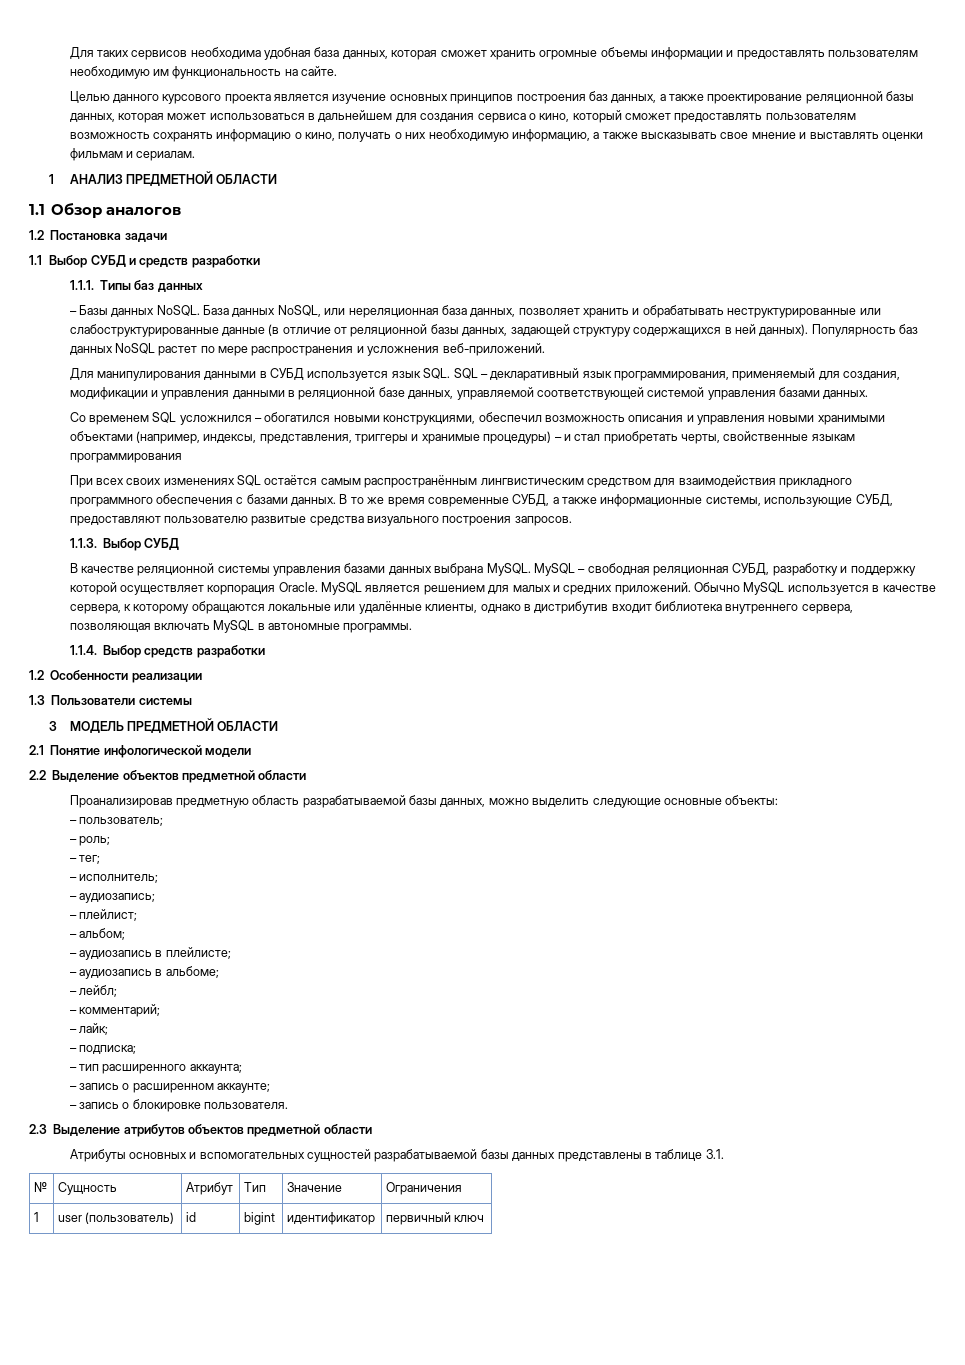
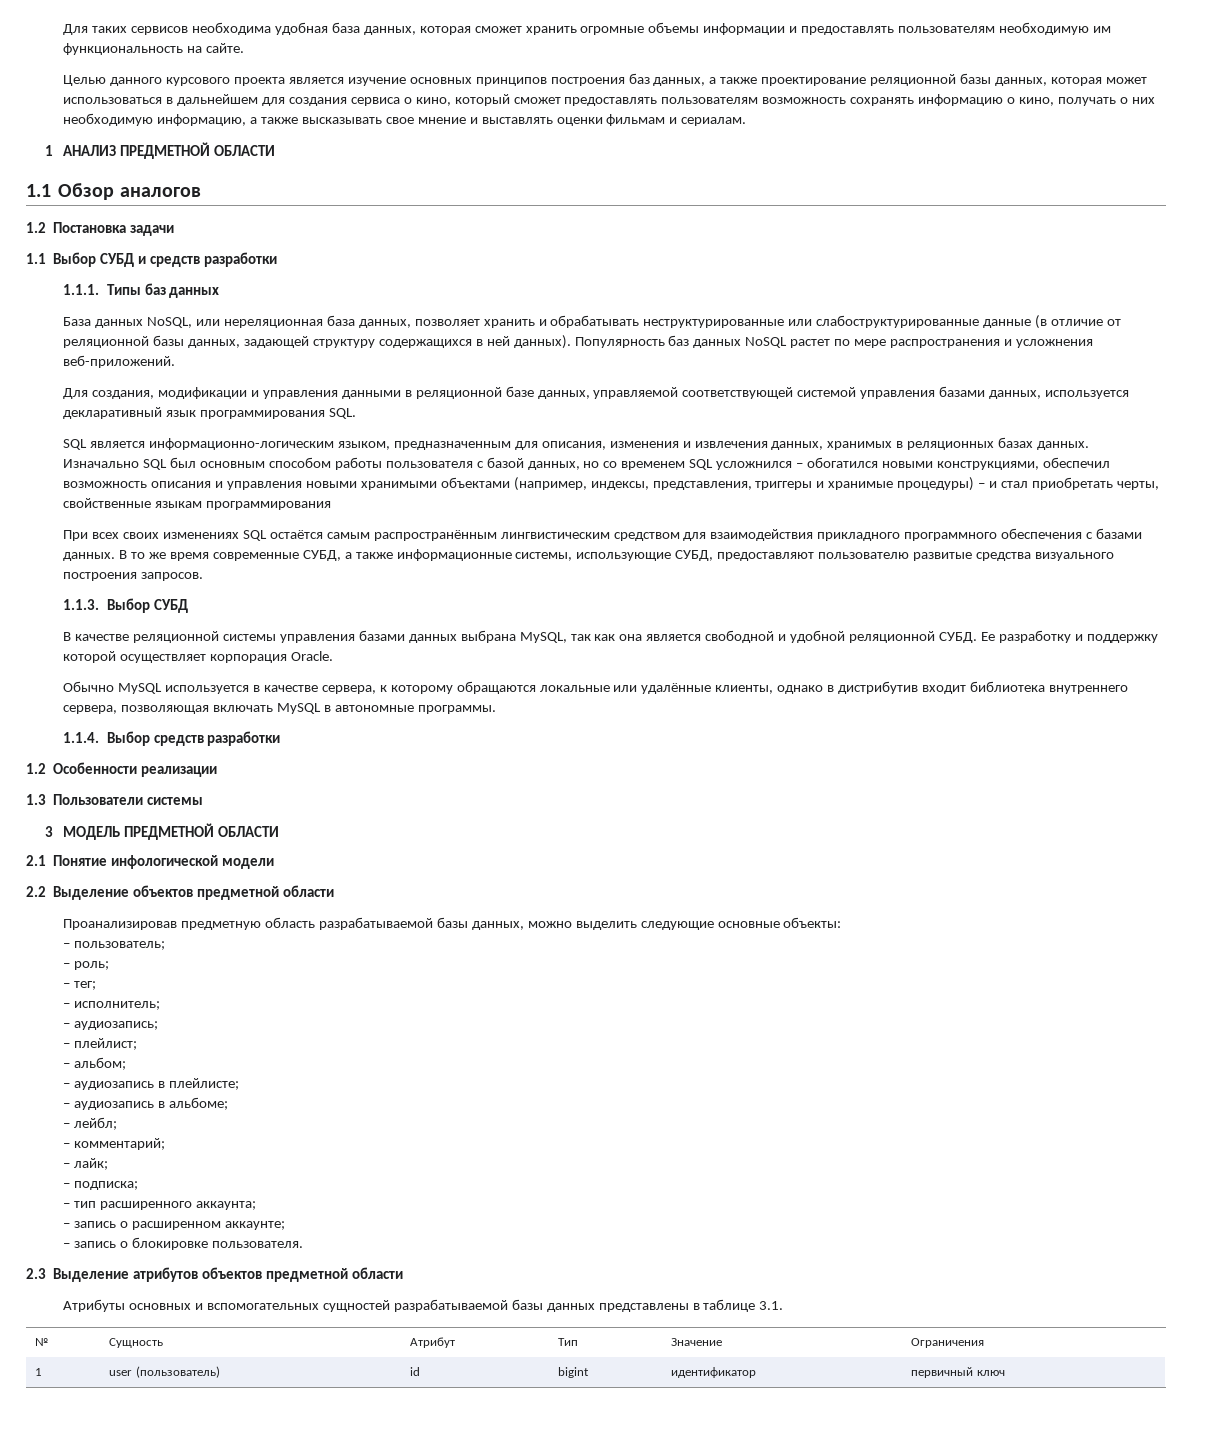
- – Базы данных NoSQL.
- Для манипулирования данными в СУБД используется язык SQL. SQL – декларативный язык программирования, применяемый для создания, модификации и управления данными в реляционной базе данных, управляемой соответствующей системой управления базами данных.
- Со временем SQL усложнился – обогатился новыми конструкциями, обеспечил возможность описания и управления новыми хранимыми объектами (например, индексы, представления, триггеры и хранимые процедуры) – и стал приобретать черты, свойственные языкам программирования
+ Для создания, модификации и управления данными в реляционной базе данных, управляемой соответствующей системой управления базами данных, используется декларативный язык программирования SQL.
+ SQL является информационно-логическим языком, предназначенным для описания, изменения и извлечения данных, хранимых в реляционных базах данных. Изначально SQL был основным способом работы пользователя с базой данных, но со временем SQL усложнился – обогатился новыми конструкциями, обеспечил возможность описания и управления новыми хранимыми объектами (например, индексы, представления, триггеры и хранимые процедуры) – и стал приобретать черты, свойственные языкам программирования
- В качестве реляционной системы управления базами данных выбрана MySQL. MySQL – свободная реляционная СУБД, разработку и поддержку которой осуществляет корпорация Oracle. MySQL является решением для малых и средних приложений. Обычно MySQL используется в качестве сервера, к которому обращаются локальные или удалённые клиенты, однако в дистрибутив входит библиотека внутреннего сервера, позволяющая включать MySQL в автономные программы.
+ В качестве реляционной системы управления базами данных выбрана MySQL, так как она является свободной и удобной реляционной СУБД. Ее разработку и поддержку которой осуществляет корпорация Oracle.
+ Обычно MySQL используется в качестве сервера, к которому обращаются локальные или удалённые клиенты, однако в дистрибутив входит библиотека внутреннего сервера, позволяющая включать MySQL в автономные программы.

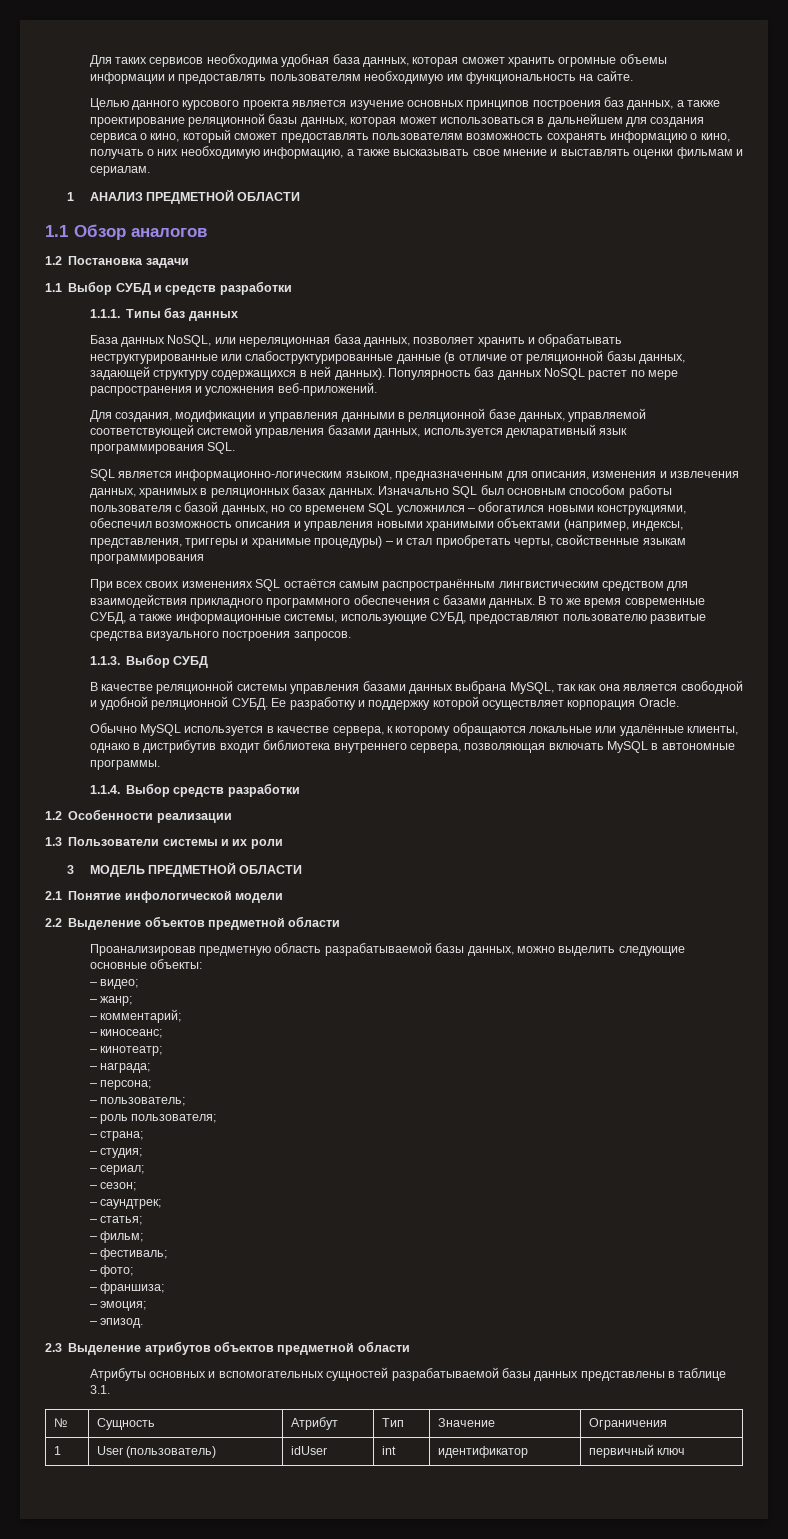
- 1.3 Пользователи системы
+ 1.3 Пользователи системы и их роли
- – пользователь;
- – роль;
- – тег;
- – исполнитель;
- – аудиозапись;
- – плейлист;
- – альбом;
- – аудиозапись в плейлисте;
- – аудиозапись в альбоме;
- – лейбл;
+ – видео;
+ – жанр;
- – лайк;
- – подписка;
- – тип расширенного аккаунта;
- – запись о расширенном аккаунте;
- – запись о блокировке пользователя.
+ – киносеанс;
+ – кинотеатр;
+ – награда;
+ – персона;
+ – пользователь;
+ – роль пользователя;
+ – страна;
+ – студия;
+ – сериал;
+ – сезон;
+ – саундтрек;
+ – статья;
+ – фильм;
+ – фестиваль;
+ – фото;
+ – франшиза;
+ – эмоция;
+ – эпизод.
- 1 | user (пользователь) | id | bigint | идентификатор | первичный ключ
+ 1 | User (пользователь) | idUser | int | идентификатор | первичный ключ

